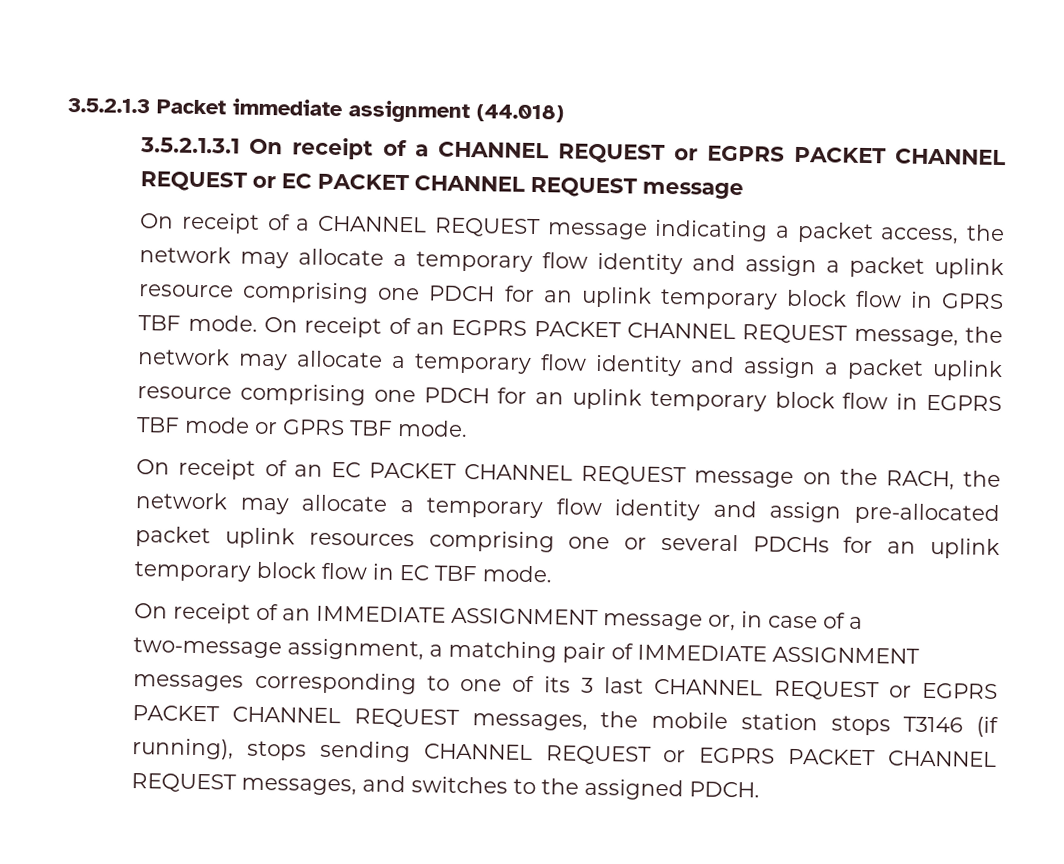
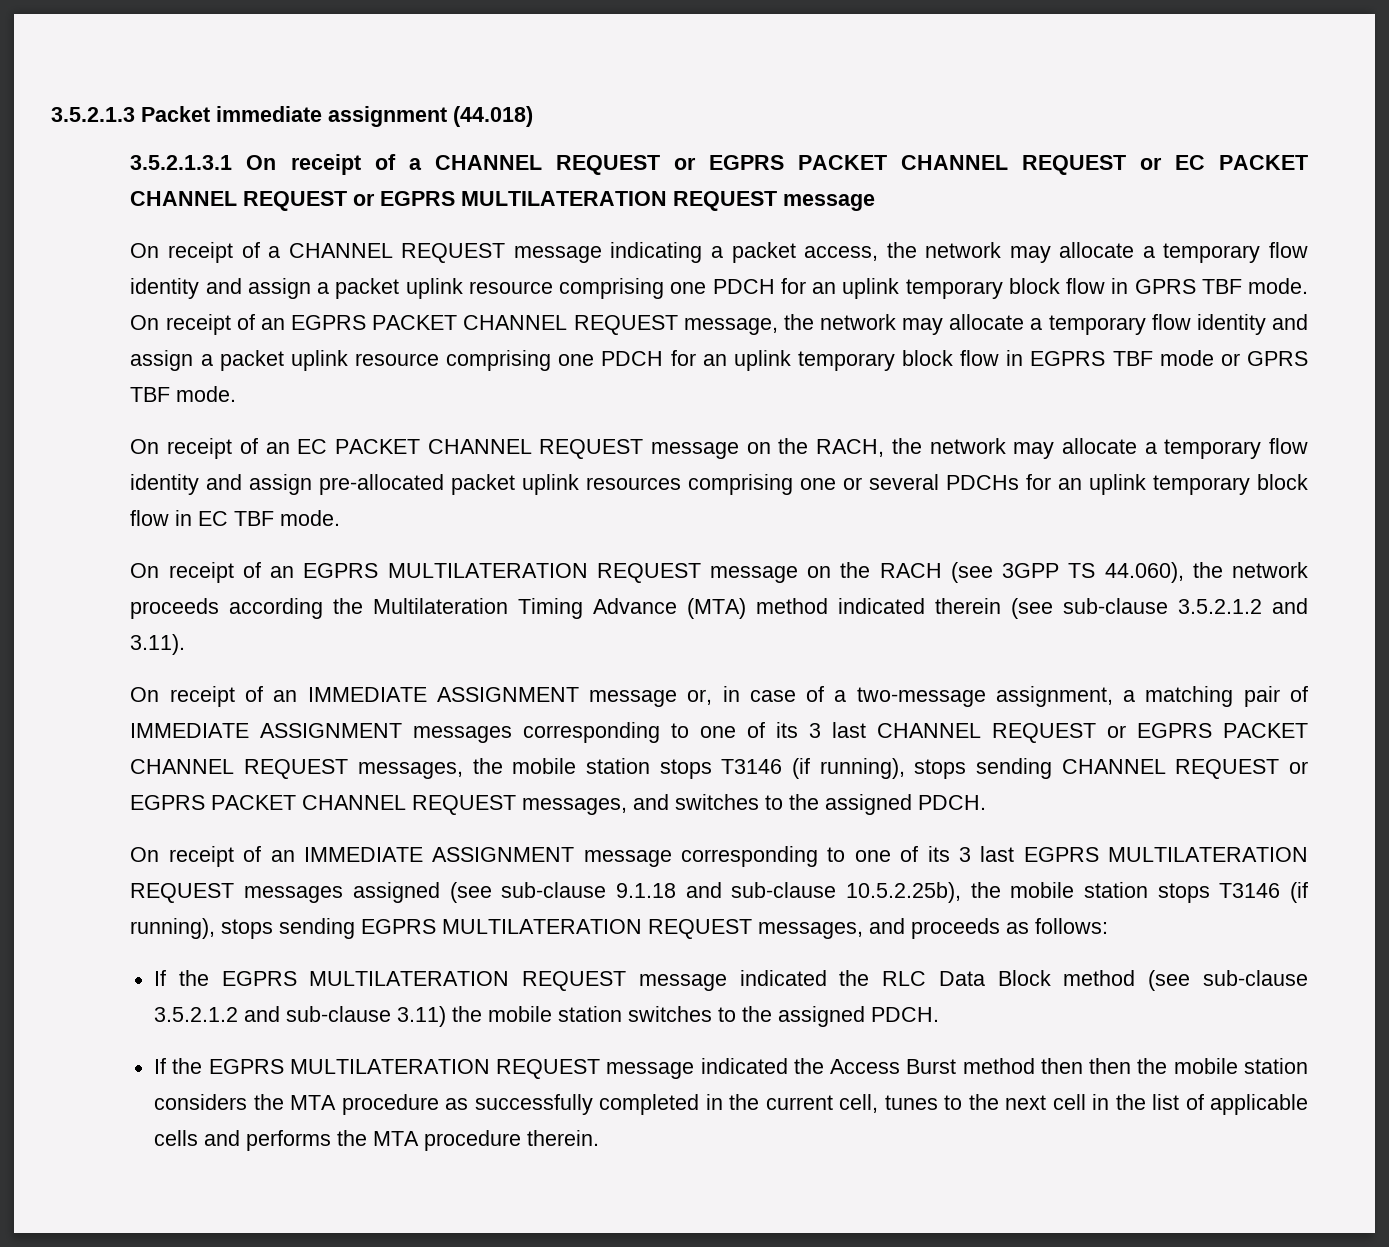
- 3.5.2.1.3.1 On receipt of a CHANNEL REQUEST or EGPRS PACKET CHANNEL REQUEST or EC PACKET CHANNEL REQUEST message
+ 3.5.2.1.3.1 On receipt of a CHANNEL REQUEST or EGPRS PACKET CHANNEL REQUEST or EC PACKET CHANNEL REQUEST or EGPRS MULTILATERATION REQUEST message
+ On receipt of an EGPRS MULTILATERATION REQUEST message on the RACH (see 3GPP TS 44.060), the network proceeds according the Multilateration Timing Advance (MTA) method indicated therein (see sub-clause 3.5.2.1.2 and 3.11).
+ On receipt of an IMMEDIATE ASSIGNMENT message corresponding to one of its 3 last EGPRS MULTILATERATION REQUEST messages assigned (see sub-clause 9.1.18 and sub-clause 10.5.2.25b), the mobile station stops T3146 (if running), stops sending EGPRS MULTILATERATION REQUEST messages, and proceeds as follows:
+ If the EGPRS MULTILATERATION REQUEST message indicated the RLC Data Block method (see sub-clause 3.5.2.1.2 and sub-clause 3.11) the mobile station switches to the assigned PDCH.
+ If the EGPRS MULTILATERATION REQUEST message indicated the Access Burst method then then the mobile station considers the MTA procedure as successfully completed in the current cell, tunes to the next cell in the list of applicable cells and performs the MTA procedure therein.

